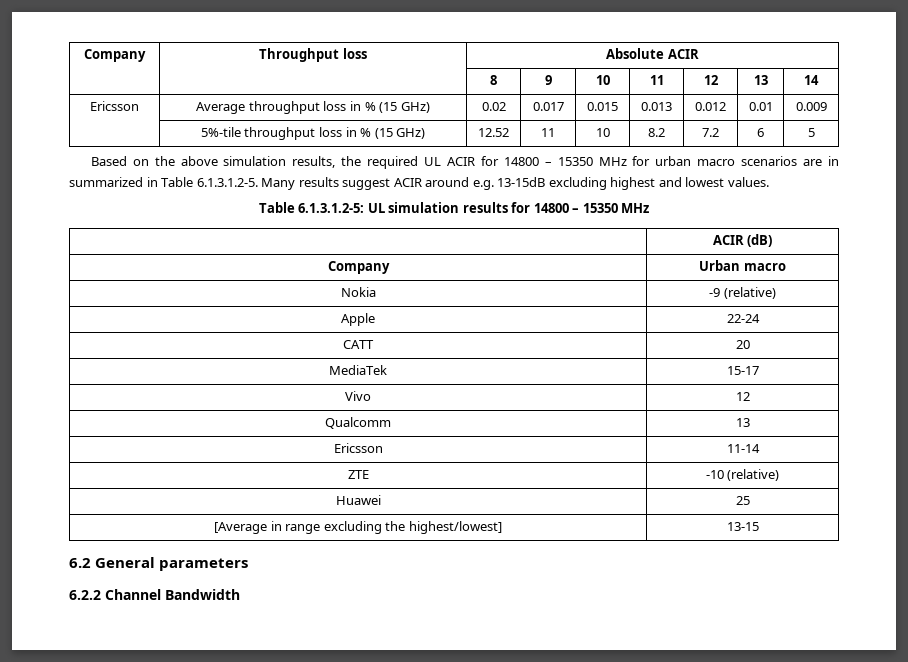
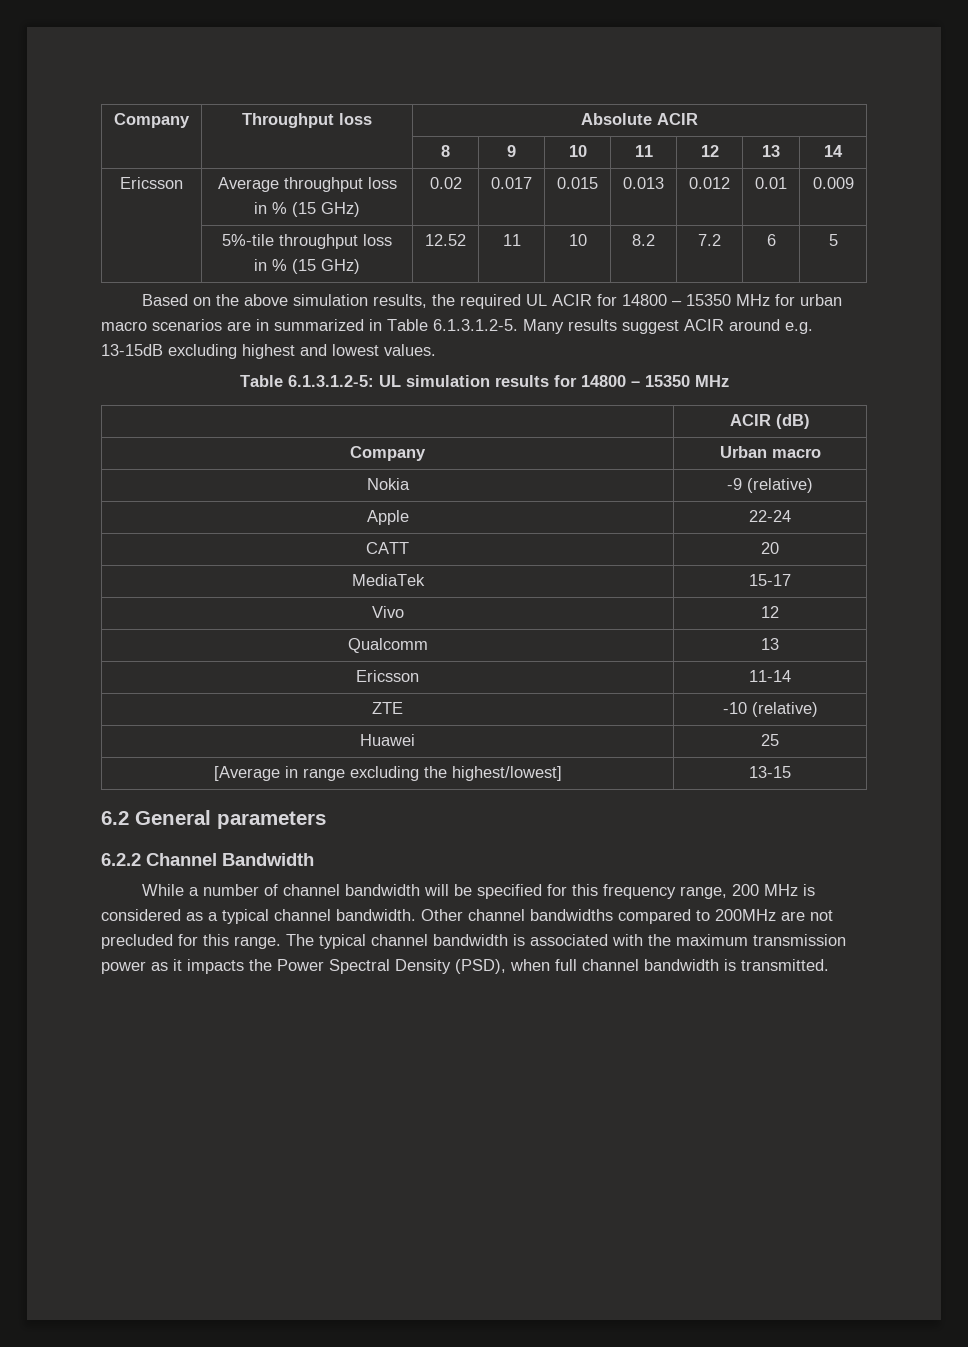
+ While a number of channel bandwidth will be specified for this frequency range, 200 MHz is considered as a typical channel bandwidth. Other channel bandwidths compared to 200MHz are not precluded for this range. The typical channel bandwidth is associated with the maximum transmission power as it impacts the Power Spectral Density (PSD), when full channel bandwidth is transmitted.

